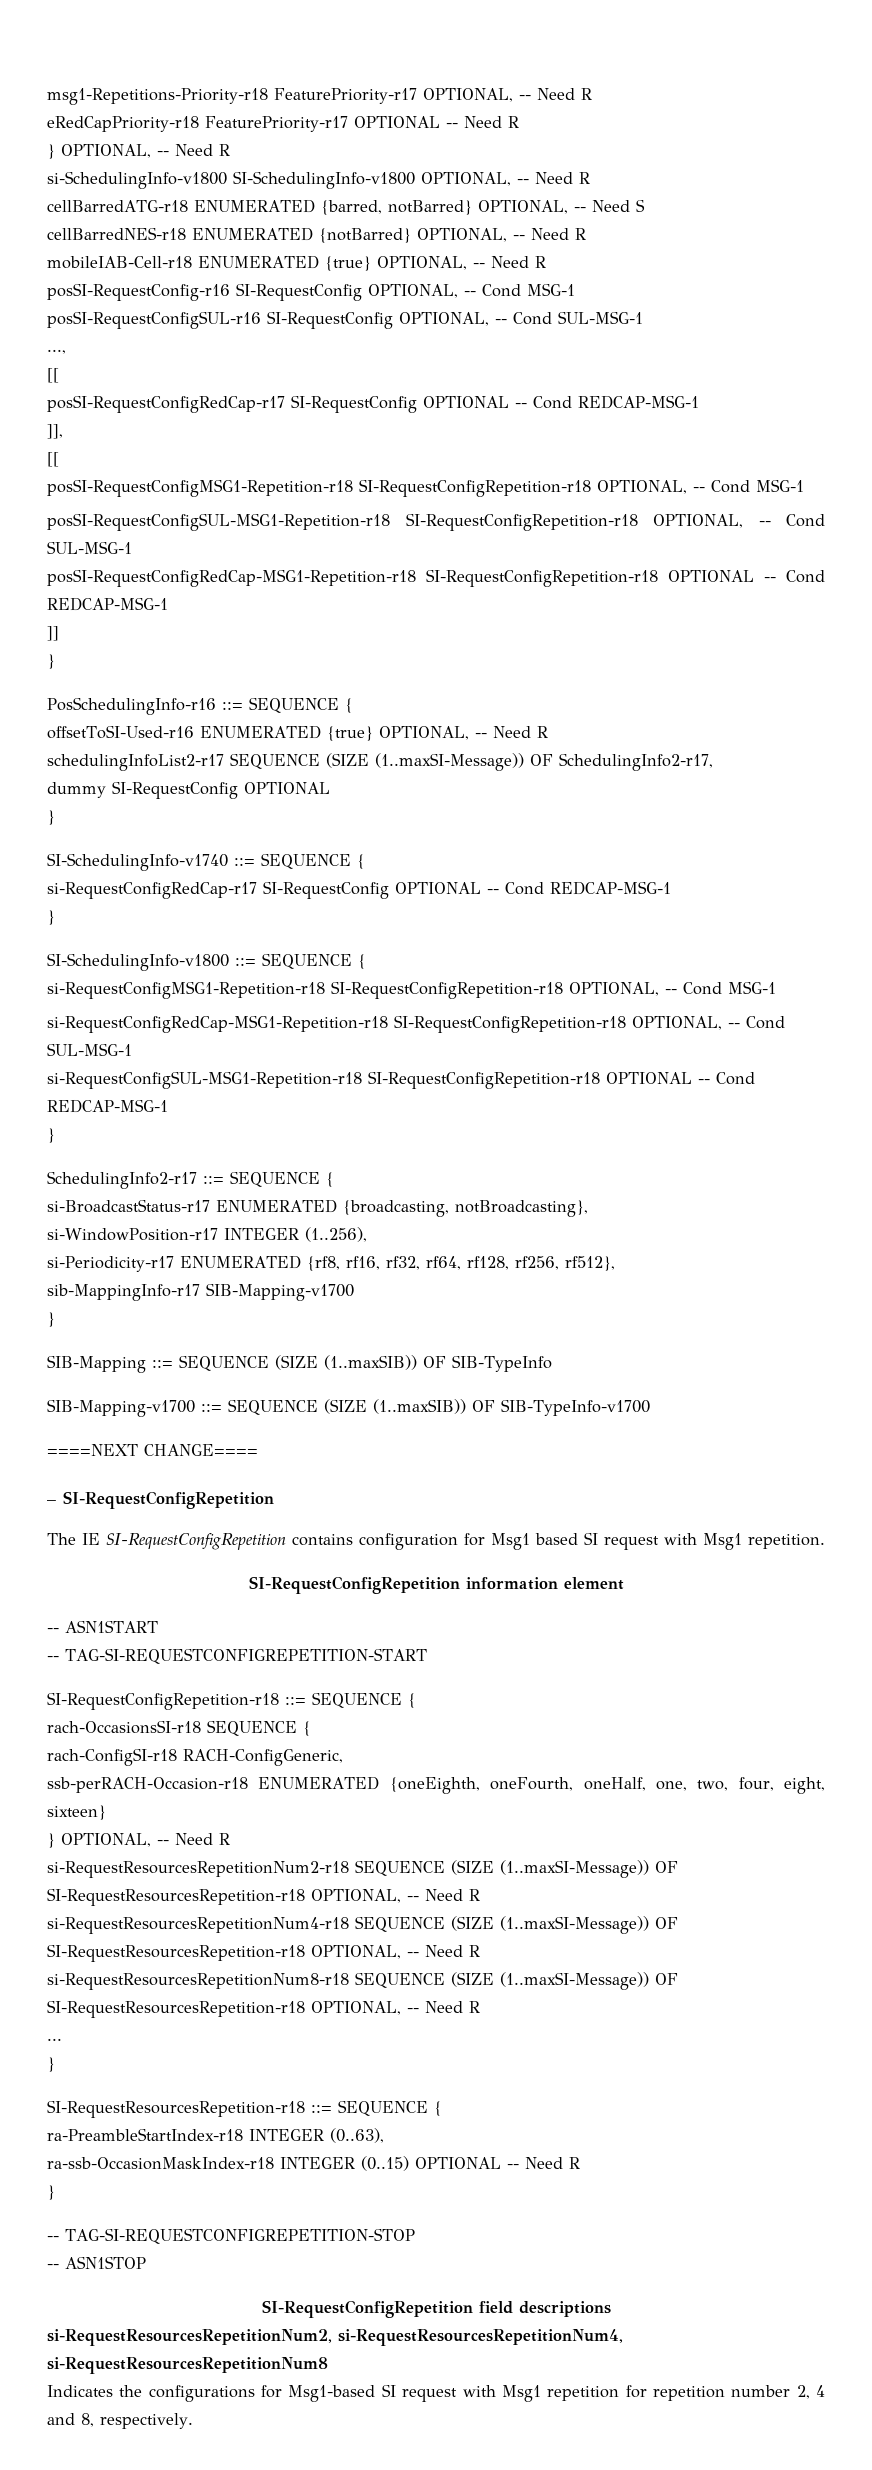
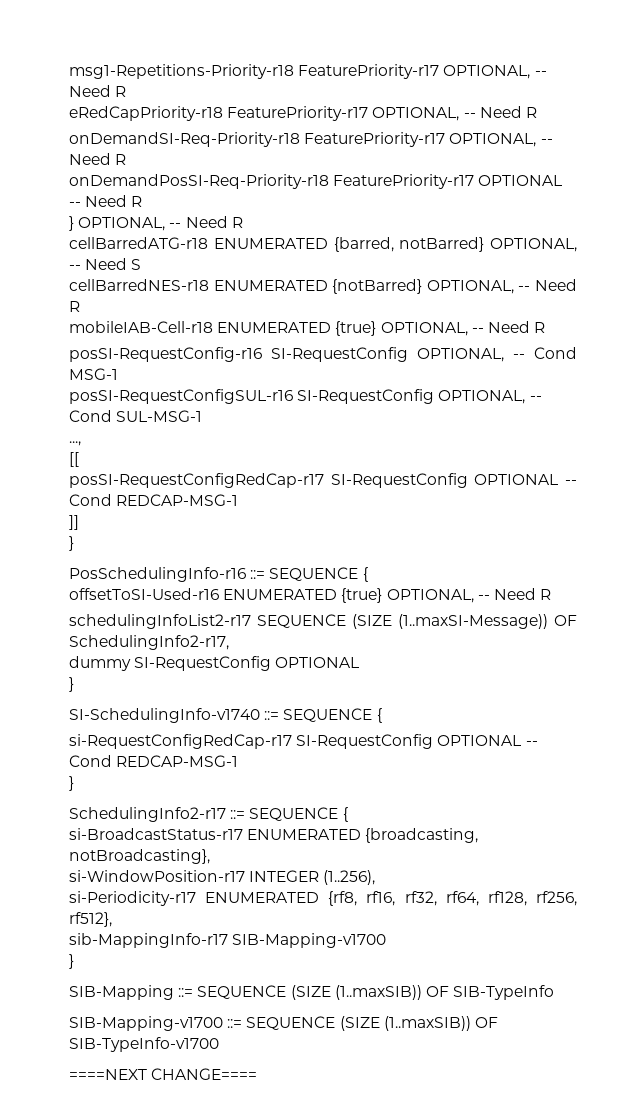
- eRedCapPriority-r18 FeaturePriority-r17 OPTIONAL -- Need R
+ eRedCapPriority-r18 FeaturePriority-r17 OPTIONAL, -- Need R
+ onDemandSI-Req-Priority-r18 FeaturePriority-r17 OPTIONAL, -- Need R
+ onDemandPosSI-Req-Priority-r18 FeaturePriority-r17 OPTIONAL -- Need R
- si-SchedulingInfo-v1800 SI-SchedulingInfo-v1800 OPTIONAL, -- Need R
- ]],
- [[
- posSI-RequestConfigMSG1-Repetition-r18 SI-RequestConfigRepetition-r18 OPTIONAL, -- Cond MSG-1
- posSI-RequestConfigSUL-MSG1-Repetition-r18 SI-RequestConfigRepetition-r18 OPTIONAL, -- Cond SUL-MSG-1
- posSI-RequestConfigRedCap-MSG1-Repetition-r18 SI-RequestConfigRepetition-r18 OPTIONAL -- Cond REDCAP-MSG-1
- SI-SchedulingInfo-v1800 ::= SEQUENCE {
- si-RequestConfigMSG1-Repetition-r18 SI-RequestConfigRepetition-r18 OPTIONAL, -- Cond MSG-1
- si-RequestConfigRedCap-MSG1-Repetition-r18 SI-RequestConfigRepetition-r18 OPTIONAL, -- Cond SUL-MSG-1
- si-RequestConfigSUL-MSG1-Repetition-r18 SI-RequestConfigRepetition-r18 OPTIONAL -- Cond REDCAP-MSG-1
- }
- – SI-RequestConfigRepetition
- The IE SI-RequestConfigRepetition contains configuration for Msg1 based SI request with Msg1 repetition.
- SI-RequestConfigRepetition information element
- -- ASN1START
- -- TAG-SI-REQUESTCONFIGREPETITION-START
- SI-RequestConfigRepetition-r18 ::= SEQUENCE {
- rach-OccasionsSI-r18 SEQUENCE {
- rach-ConfigSI-r18 RACH-ConfigGeneric,
- ssb-perRACH-Occasion-r18 ENUMERATED {oneEighth, oneFourth, oneHalf, one, two, four, eight, sixteen}
- } OPTIONAL, -- Need R
- si-RequestResourcesRepetitionNum2-r18 SEQUENCE (SIZE (1..maxSI-Message)) OF SI-RequestResourcesRepetition-r18 OPTIONAL, -- Need R
- si-RequestResourcesRepetitionNum4-r18 SEQUENCE (SIZE (1..maxSI-Message)) OF SI-RequestResourcesRepetition-r18 OPTIONAL, -- Need R
- si-RequestResourcesRepetitionNum8-r18 SEQUENCE (SIZE (1..maxSI-Message)) OF SI-RequestResourcesRepetition-r18 OPTIONAL, -- Need R
- ...
- }
- SI-RequestResourcesRepetition-r18 ::= SEQUENCE {
- ra-PreambleStartIndex-r18 INTEGER (0..63),
- ra-ssb-OccasionMaskIndex-r18 INTEGER (0..15) OPTIONAL -- Need R
- }
- -- TAG-SI-REQUESTCONFIGREPETITION-STOP
- -- ASN1STOP
- SI-RequestConfigRepetition field descriptions
- si-RequestResourcesRepetitionNum2, si-RequestResourcesRepetitionNum4, si-RequestResourcesRepetitionNum8
- Indicates the configurations for Msg1-based SI request with Msg1 repetition for repetition number 2, 4 and 8, respectively.

